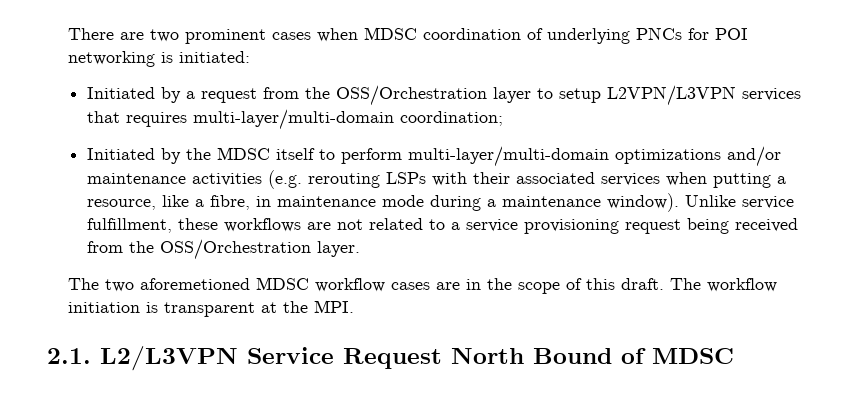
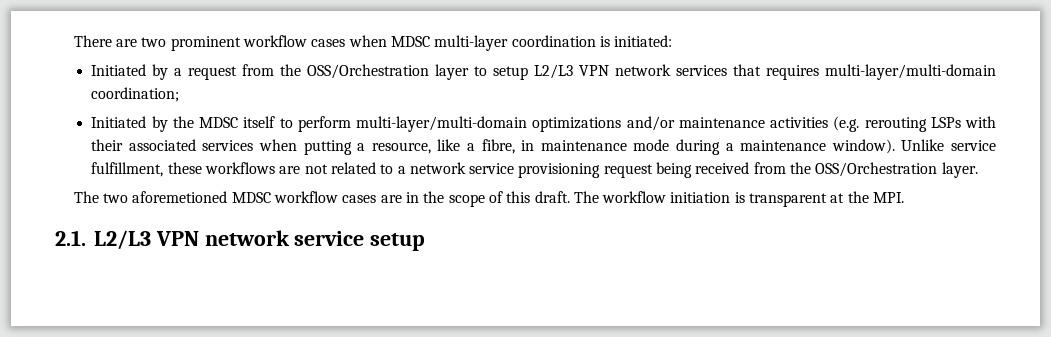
- There are two prominent cases when MDSC coordination of underlying PNCs for POI networking is initiated:
+ There are two prominent workflow cases when MDSC multi-layer coordination is initiated:
- Initiated by a request from the OSS/Orchestration layer to setup L2VPN/L3VPN services that requires multi-layer/multi-domain coordination;
+ Initiated by a request from the OSS/Orchestration layer to setup L2/L3 VPN network services that requires multi-layer/multi-domain coordination;
- Unlike service fulfillment, these workflows are not related to a service provisioning request being received from the OSS/Orchestration layer.
+ Unlike service fulfillment, these workflows are not related to a network service provisioning request being received from the OSS/Orchestration layer.
- 2.1. L2/L3VPN Service Request North Bound of MDSC
+ 2.1. L2/L3 VPN network service setup

